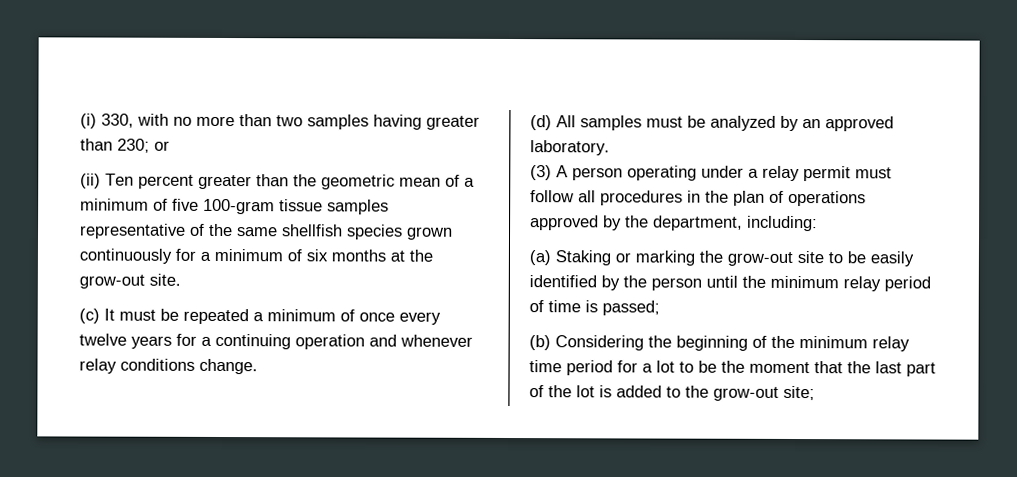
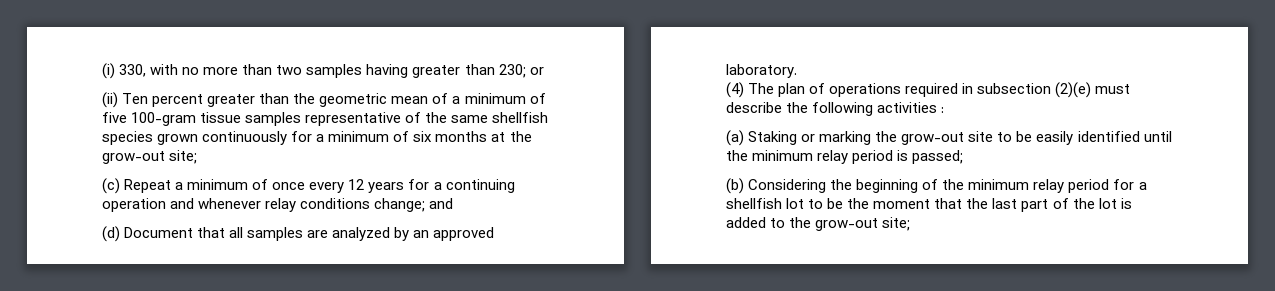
- (ii) Ten percent greater than the geometric mean of a minimum of five 100-gram tissue samples representative of the same shellfish species grown continuously for a minimum of six months at the grow-out site.
+ (ii) Ten percent greater than the geometric mean of a minimum of five 100-gram tissue samples representative of the same shellfish species grown continuously for a minimum of six months at the grow-out site;
- (c) It must be repeated a minimum of once every twelve years for a continuing operation and whenever relay conditions change.
+ (c) Repeat a minimum of once every 12 years for a continuing operation and whenever relay conditions change; and
- (d) All samples must be analyzed by an approved laboratory.
+ (d) Document that all samples are analyzed by an approved laboratory.
- (3) A person operating under a relay permit must follow all procedures in the plan of operations approved by the department, including:
+ (4) The plan of operations required in subsection (2)(e) must describe the following activities :
- (a) Staking or marking the grow-out site to be easily identified by the person until the minimum relay period of time is passed;
+ (a) Staking or marking the grow-out site to be easily identified until the minimum relay period is passed;
- (b) Considering the beginning of the minimum relay time period for a lot to be the moment that the last part of the lot is added to the grow-out site;
+ (b) Considering the beginning of the minimum relay period for a shellfish lot to be the moment that the last part of the lot is added to the grow-out site;

